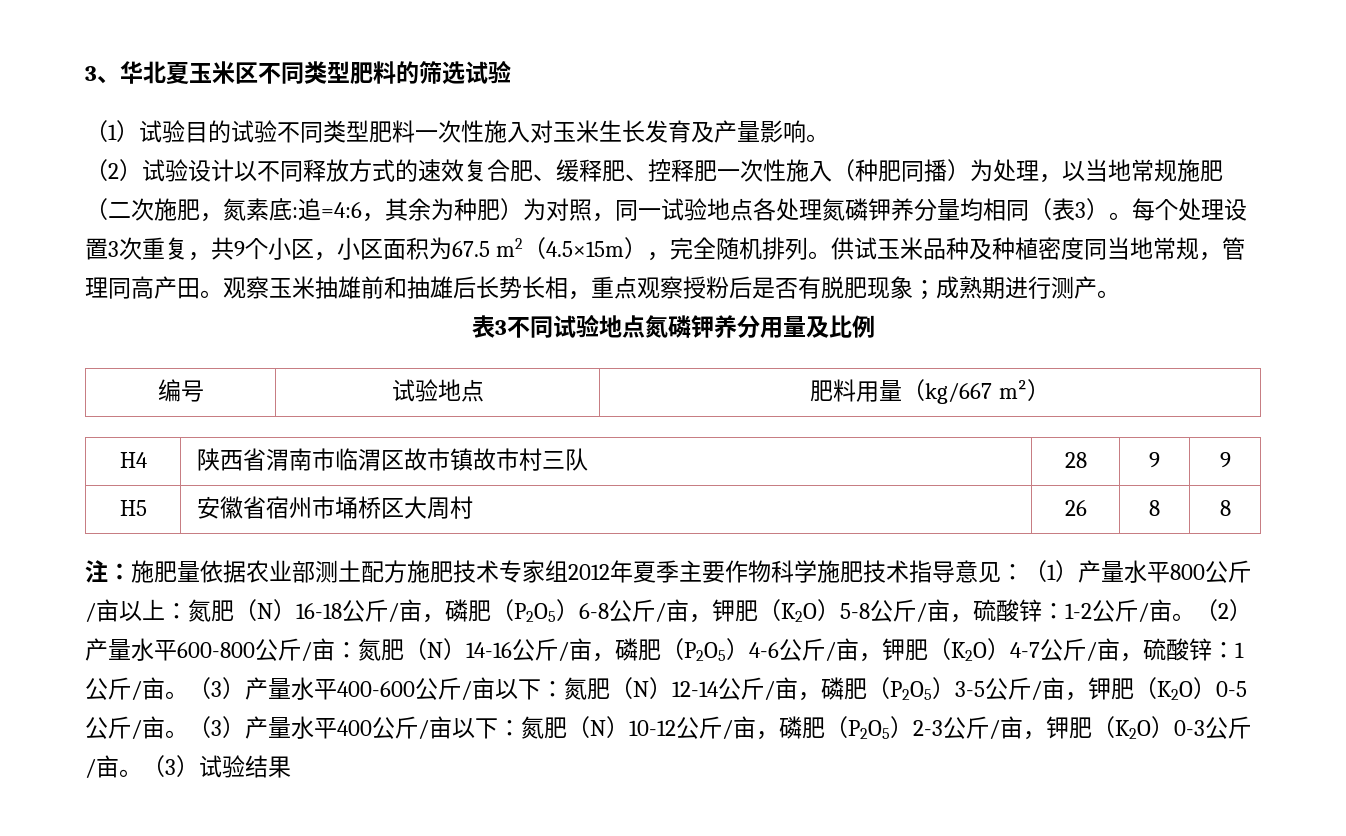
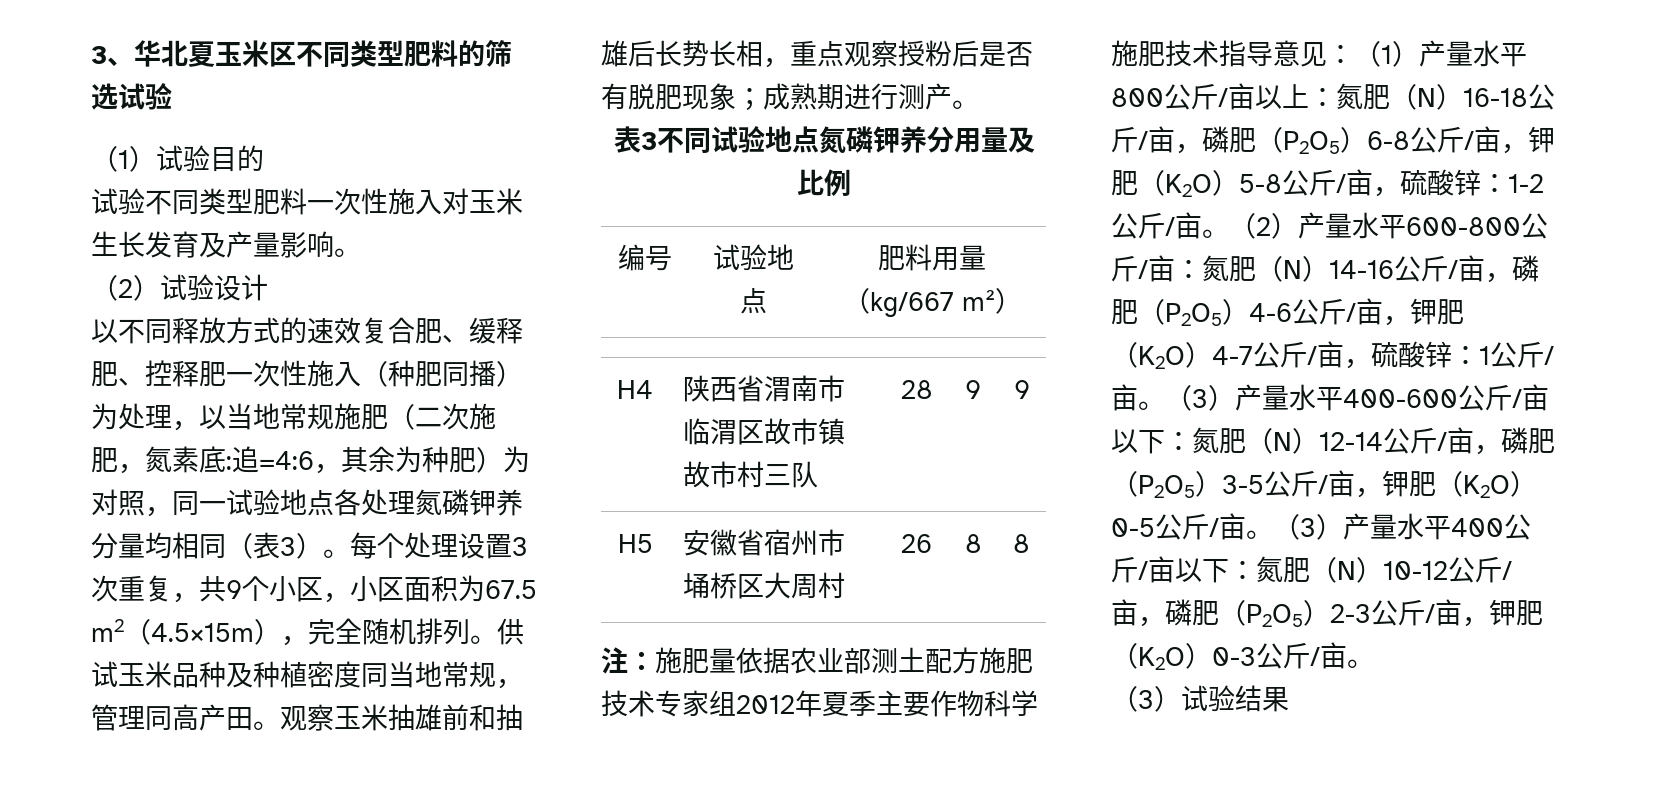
- （1）试验目的试验不同类型肥料一次性施入对玉米生长发育及产量影响。
+ （1）试验目的
+ 试验不同类型肥料一次性施入对玉米生长发育及产量影响。
- （2）试验设计以不同释放方式的速效复合肥、缓释肥、控释肥一次性施入（种肥同播）为处理，以当地常规施肥（二次施肥，氮素底:追=4:6，其余为种肥）为对照，同一试验地点各处理氮磷钾养分量均相同（表3）。
+ （2）试验设计
+ 以不同释放方式的速效复合肥、缓释肥、控释肥一次性施入（种肥同播）为处理，以当地常规施肥（二次施肥，氮素底:追=4:6，其余为种肥）为对照，同一试验地点各处理氮磷钾养分量均相同（表3）。
- （3）产量水平400公斤/亩以下：氮肥（N）10-12公斤/亩，磷肥（P2O5）2-3公斤/亩，钾肥（K2O）0-3公斤/亩。（3）试验结果
+ （3）产量水平400公斤/亩以下：氮肥（N）10-12公斤/亩，磷肥（P2O5）2-3公斤/亩，钾肥（K2O）0-3公斤/亩。
+ （3）试验结果

